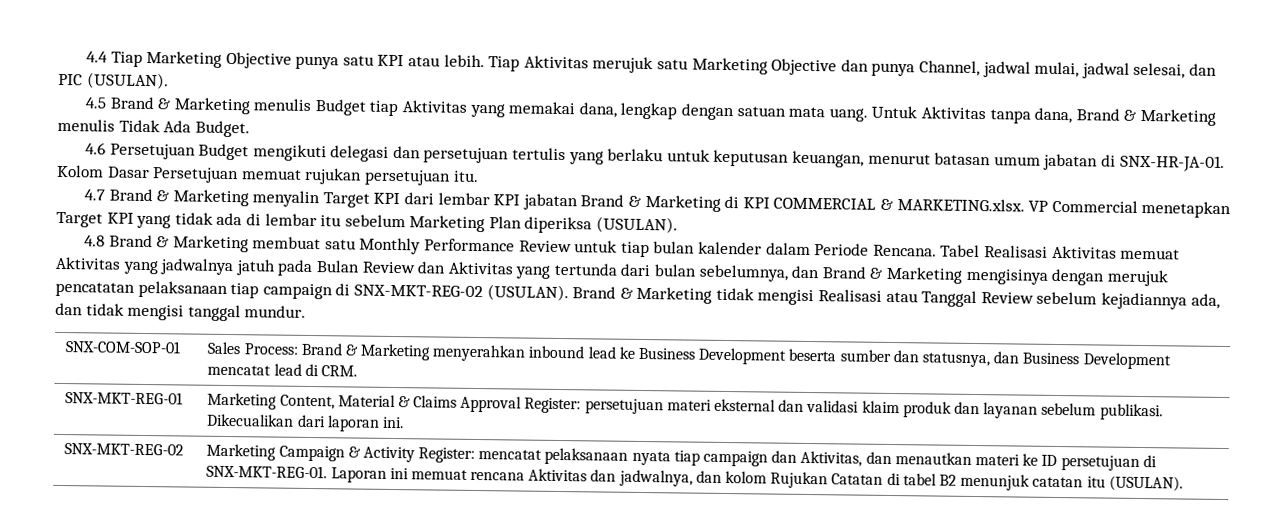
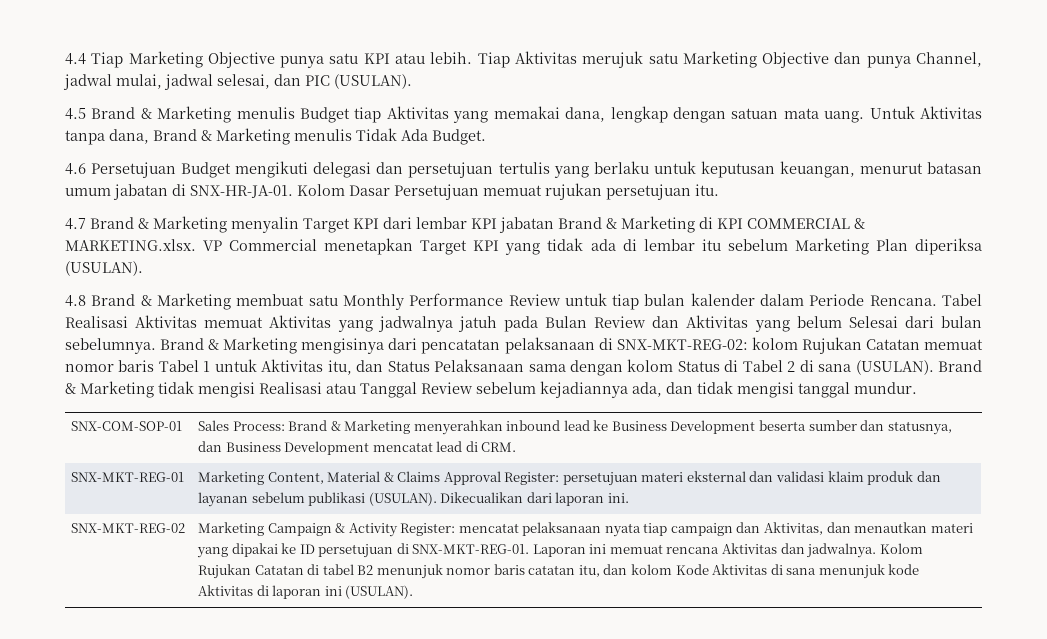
- Tabel Realisasi Aktivitas memuat Aktivitas yang jadwalnya jatuh pada Bulan Review dan Aktivitas yang tertunda dari bulan sebelumnya, dan Brand & Marketing mengisinya dengan merujuk pencatatan pelaksanaan tiap campaign di SNX-MKT-REG-02 (USULAN).
+ Tabel Realisasi Aktivitas memuat Aktivitas yang jadwalnya jatuh pada Bulan Review dan Aktivitas yang belum Selesai dari bulan sebelumnya. Brand & Marketing mengisinya dari pencatatan pelaksanaan di SNX-MKT-REG-02: kolom Rujukan Catatan memuat nomor baris Tabel 1 untuk Aktivitas itu, dan Status Pelaksanaan sama dengan kolom Status di Tabel 2 di sana (USULAN).
- SNX-MKT-REG-01 | Marketing Content, Material & Claims Approval Register: persetujuan materi eksternal dan validasi klaim produk dan layanan sebelum publikasi. Dikecualikan dari laporan ini.
+ SNX-MKT-REG-01 | Marketing Content, Material & Claims Approval Register: persetujuan materi eksternal dan validasi klaim produk dan layanan sebelum publikasi (USULAN). Dikecualikan dari laporan ini.
- Marketing Campaign & Activity Register: mencatat pelaksanaan nyata tiap campaign dan Aktivitas, dan menautkan materi ke ID persetujuan di SNX-MKT-REG-01.
+ Marketing Campaign & Activity Register: mencatat pelaksanaan nyata tiap campaign dan Aktivitas, dan menautkan materi yang dipakai ke ID persetujuan di SNX-MKT-REG-01.
- Laporan ini memuat rencana Aktivitas dan jadwalnya, dan kolom Rujukan Catatan di tabel B2 menunjuk catatan itu (USULAN).
+ Laporan ini memuat rencana Aktivitas dan jadwalnya. Kolom Rujukan Catatan di tabel B2 menunjuk nomor baris catatan itu, dan kolom Kode Aktivitas di sana menunjuk kode Aktivitas di laporan ini (USULAN).

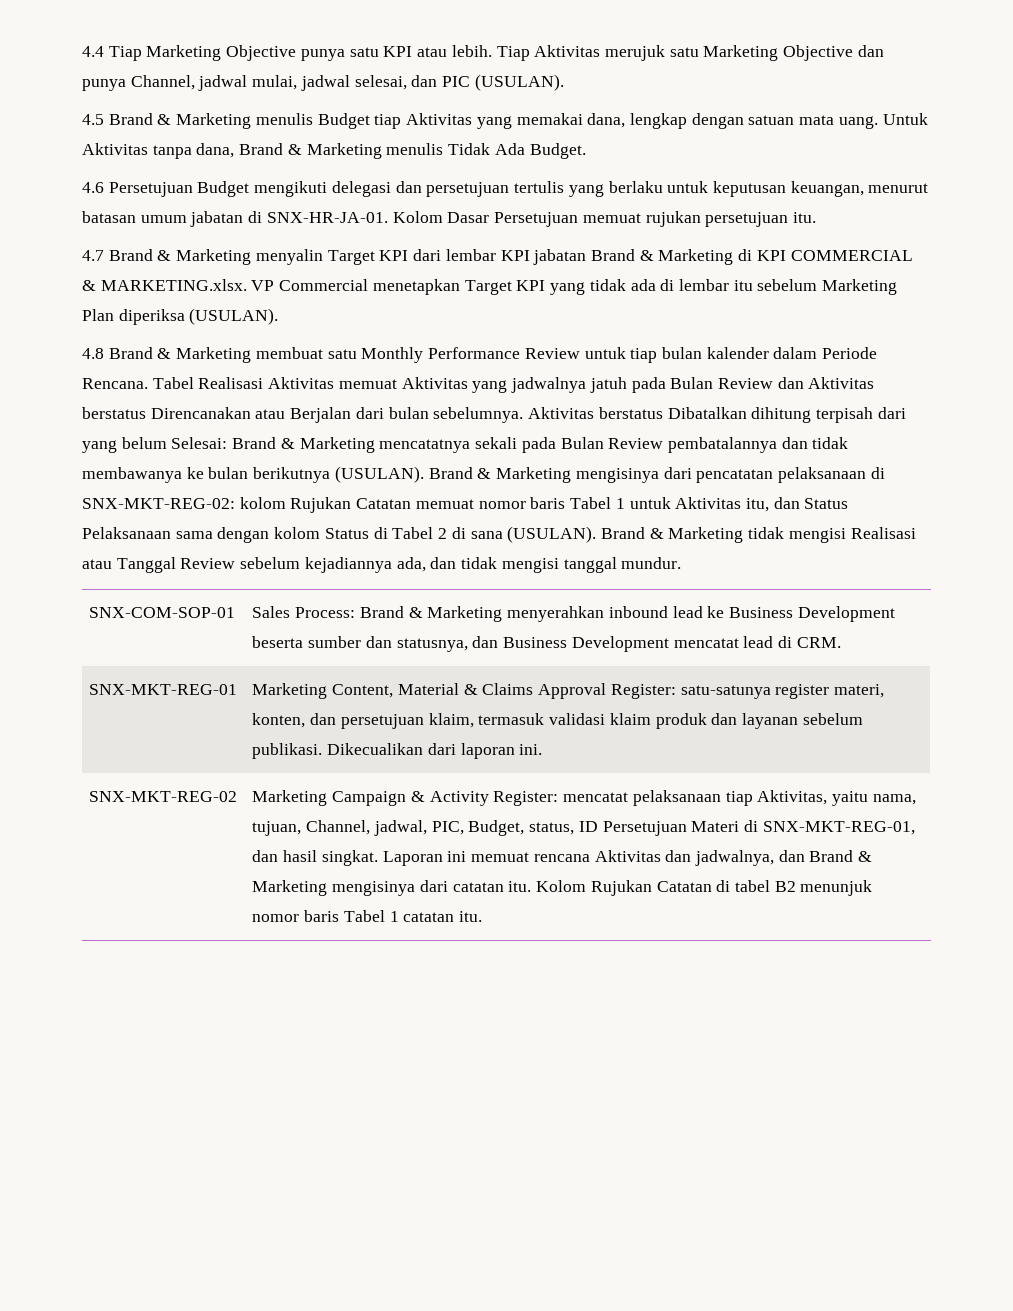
- Tabel Realisasi Aktivitas memuat Aktivitas yang jadwalnya jatuh pada Bulan Review dan Aktivitas yang belum Selesai dari bulan sebelumnya.
+ Tabel Realisasi Aktivitas memuat Aktivitas yang jadwalnya jatuh pada Bulan Review dan Aktivitas berstatus Direncanakan atau Berjalan dari bulan sebelumnya. Aktivitas berstatus Dibatalkan dihitung terpisah dari yang belum Selesai: Brand & Marketing mencatatnya sekali pada Bulan Review pembatalannya dan tidak membawanya ke bulan berikutnya (USULAN).
- SNX-MKT-REG-01 | Marketing Content, Material & Claims Approval Register: persetujuan materi eksternal dan validasi klaim produk dan layanan sebelum publikasi (USULAN). Dikecualikan dari laporan ini.
+ SNX-MKT-REG-01 | Marketing Content, Material & Claims Approval Register: satu-satunya register materi, konten, dan persetujuan klaim, termasuk validasi klaim produk dan layanan sebelum publikasi. Dikecualikan dari laporan ini.
- Marketing Campaign & Activity Register: mencatat pelaksanaan nyata tiap campaign dan Aktivitas, dan menautkan materi yang dipakai ke ID persetujuan di SNX-MKT-REG-01.
+ Marketing Campaign & Activity Register: mencatat pelaksanaan tiap Aktivitas, yaitu nama, tujuan, Channel, jadwal, PIC, Budget, status, ID Persetujuan Materi di SNX-MKT-REG-01, dan hasil singkat.
- Laporan ini memuat rencana Aktivitas dan jadwalnya.
+ Laporan ini memuat rencana Aktivitas dan jadwalnya, dan Brand & Marketing mengisinya dari catatan itu.
- Kolom Rujukan Catatan di tabel B2 menunjuk nomor baris catatan itu, dan kolom Kode Aktivitas di sana menunjuk kode Aktivitas di laporan ini (USULAN).
+ Kolom Rujukan Catatan di tabel B2 menunjuk nomor baris Tabel 1 catatan itu.

